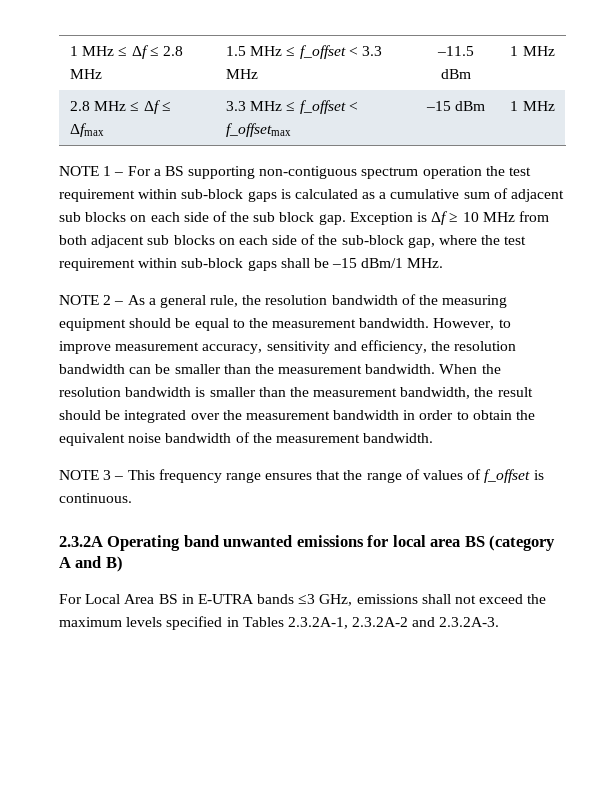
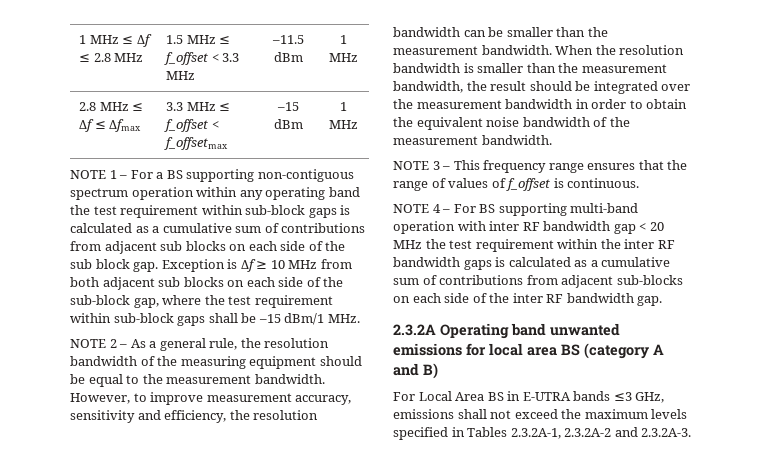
- NOTE 1 – For a BS supporting non-contiguous spectrum operation the test requirement within sub-block gaps is calculated as a cumulative sum of adjacent sub blocks on each side of the sub block gap.
+ NOTE 1 – For a BS supporting non-contiguous spectrum operation within any operating band the test requirement within sub-block gaps is calculated as a cumulative sum of contributions from adjacent sub blocks on each side of the sub block gap.
+ NOTE 4 – For BS supporting multi-band operation with inter RF bandwidth gap < 20 MHz the test requirement within the inter RF bandwidth gaps is calculated as a cumulative sum of contributions from adjacent sub-blocks on each side of the inter RF bandwidth gap.

